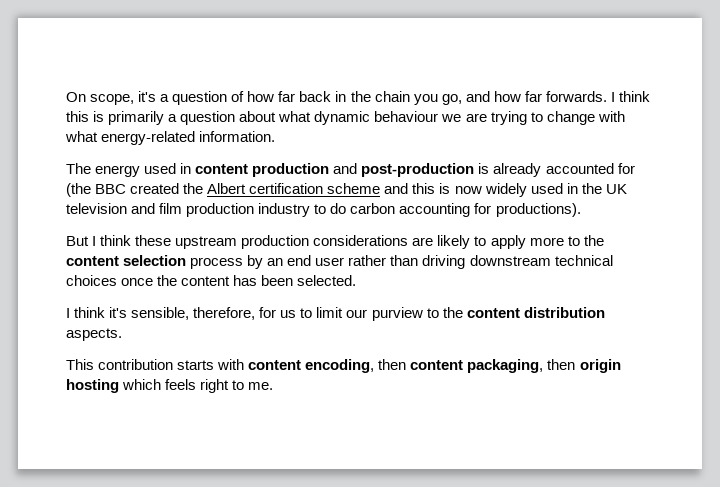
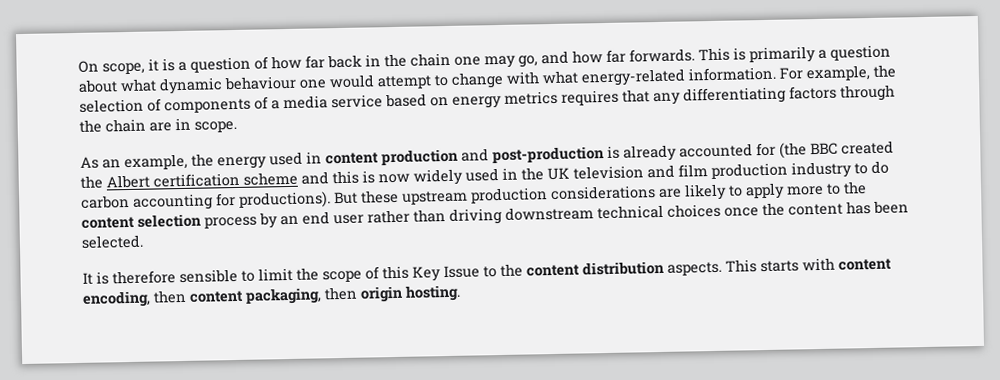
- On scope, it's a question of how far back in the chain you go, and how far forwards.
+ On scope, it is a question of how far back in the chain one may go, and how far forwards.
- I think this is primarily a question about what dynamic behaviour we are trying to change with what energy-related information.
- The energy used in content production and post-production is already accounted for (the BBC created the Albert certification scheme and this is now widely used in the UK television and film production industry to do carbon accounting for productions).
- But I think these upstream production considerations are likely to apply more to the content selection process by an end user rather than driving downstream technical choices once the content has been selected.
+ This is primarily a question about what dynamic behaviour one would attempt to change with what energy-related information. For example, the selection of components of a media service based on energy metrics requires that any differentiating factors through the chain are in scope.
+ As an example, the energy used in content production and post-production is already accounted for (the BBC created the Albert certification scheme and this is now widely used in the UK television and film production industry to do carbon accounting for productions). But these upstream production considerations are likely to apply more to the content selection process by an end user rather than driving downstream technical choices once the content has been selected.
- I think it's sensible, therefore, for us to limit our purview to the content distribution aspects.
- This contribution starts with content encoding, then content packaging, then origin hosting which feels right to me.
+ It is therefore sensible to limit the scope of this Key Issue to the content distribution aspects. This starts with content encoding, then content packaging, then origin hosting.

